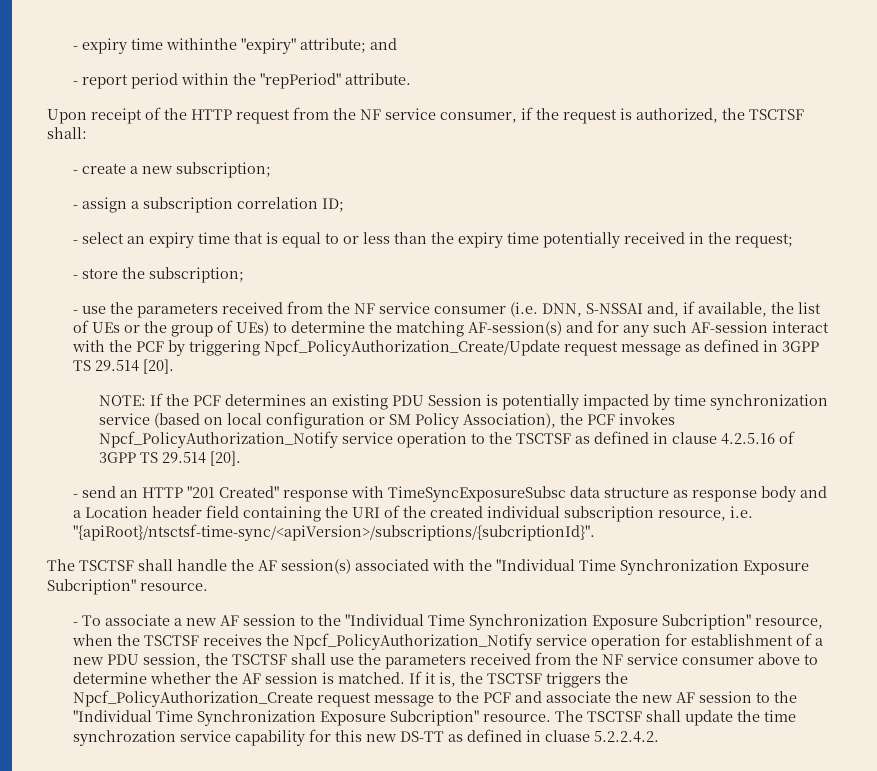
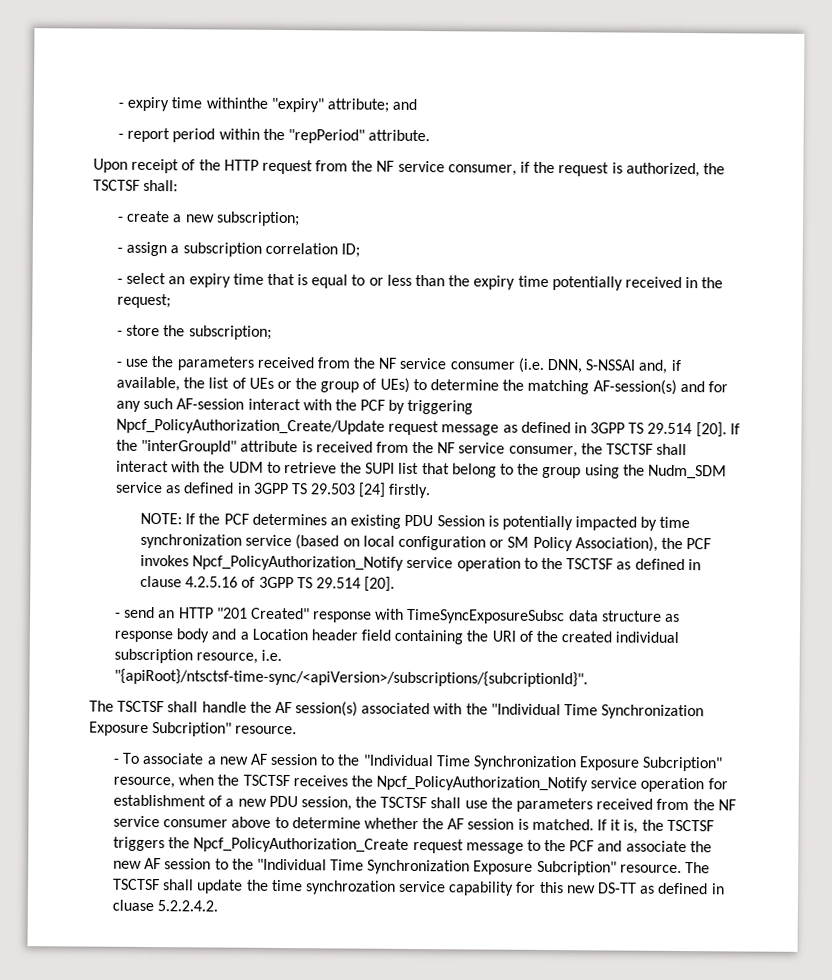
+ If the "interGroupId" attribute is received from the NF service consumer, the TSCTSF shall interact with the UDM to retrieve the SUPI list that belong to the group using the Nudm_SDM service as defined in 3GPP TS 29.503 [24] firstly.

